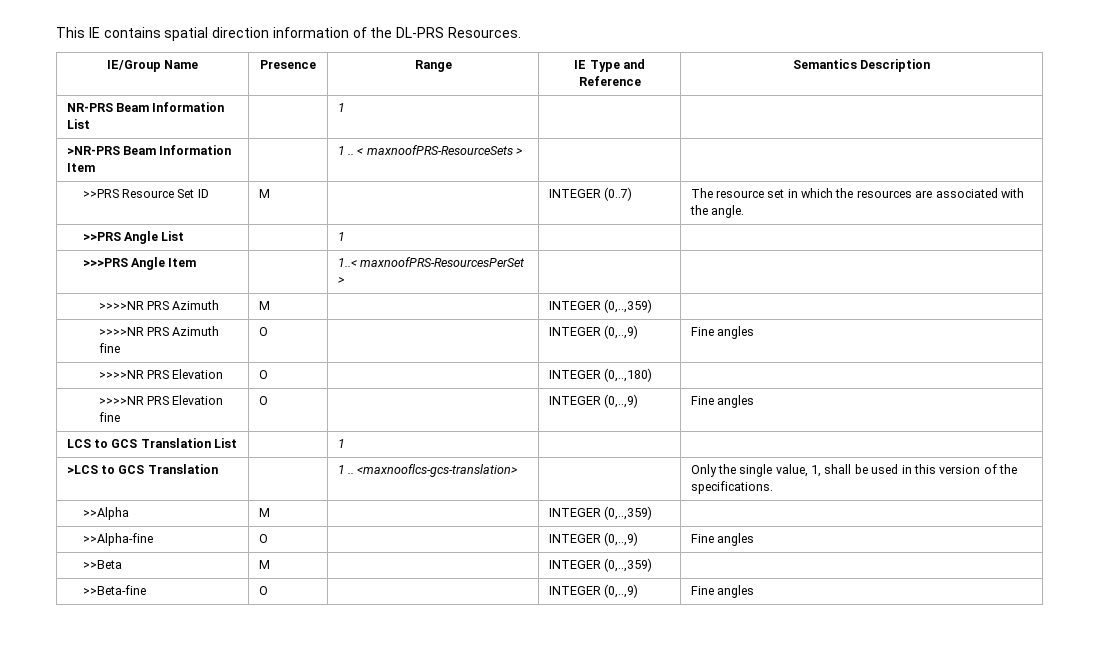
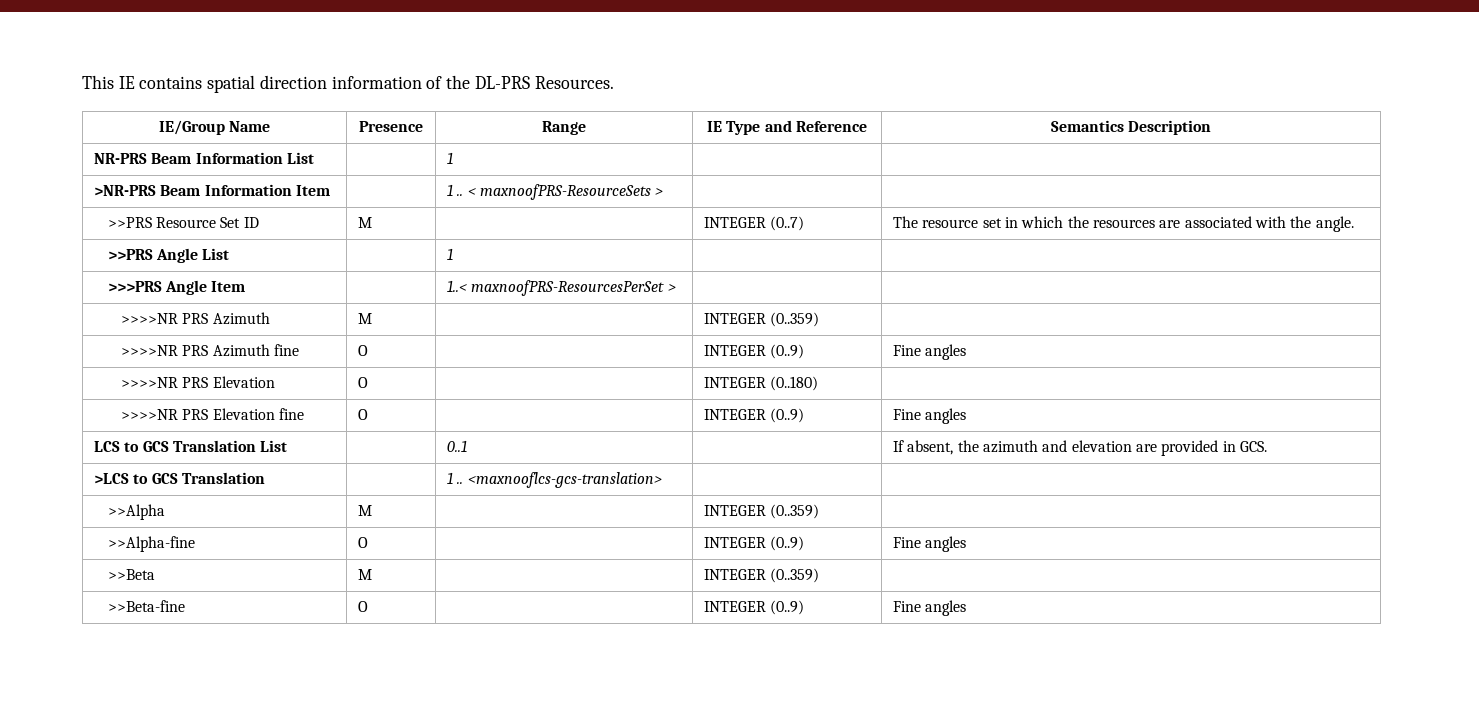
- >>>>NR PRS Azimuth | M | | INTEGER (0,..,359) |
+ >>>>NR PRS Azimuth | M | | INTEGER (0..359) |
- >>>>NR PRS Azimuth fine | O | | INTEGER (0,..,9) | Fine angles
+ >>>>NR PRS Azimuth fine | O | | INTEGER (0..9) | Fine angles
- >>>>NR PRS Elevation | O | | INTEGER (0,..,180) |
+ >>>>NR PRS Elevation | O | | INTEGER (0..180) |
- >>>>NR PRS Elevation fine | O | | INTEGER (0,..,9) | Fine angles
+ >>>>NR PRS Elevation fine | O | | INTEGER (0..9) | Fine angles
- LCS to GCS Translation List | | 1 | |
+ LCS to GCS Translation List | | 0..1 | | If absent, the azimuth and elevation are provided in GCS.
- >LCS to GCS Translation | | 1 .. <maxnooflcs-gcs-translation> | | Only the single value, 1, shall be used in this version of the specifications.
+ >LCS to GCS Translation | | 1 .. <maxnooflcs-gcs-translation> | |
- >>Alpha | M | | INTEGER (0,..,359) |
+ >>Alpha | M | | INTEGER (0..359) |
- >>Alpha-fine | O | | INTEGER (0,..,9) | Fine angles
+ >>Alpha-fine | O | | INTEGER (0..9) | Fine angles
- >>Beta | M | | INTEGER (0,..,359) |
+ >>Beta | M | | INTEGER (0..359) |
- >>Beta-fine | O | | INTEGER (0,..,9) | Fine angles
+ >>Beta-fine | O | | INTEGER (0..9) | Fine angles

